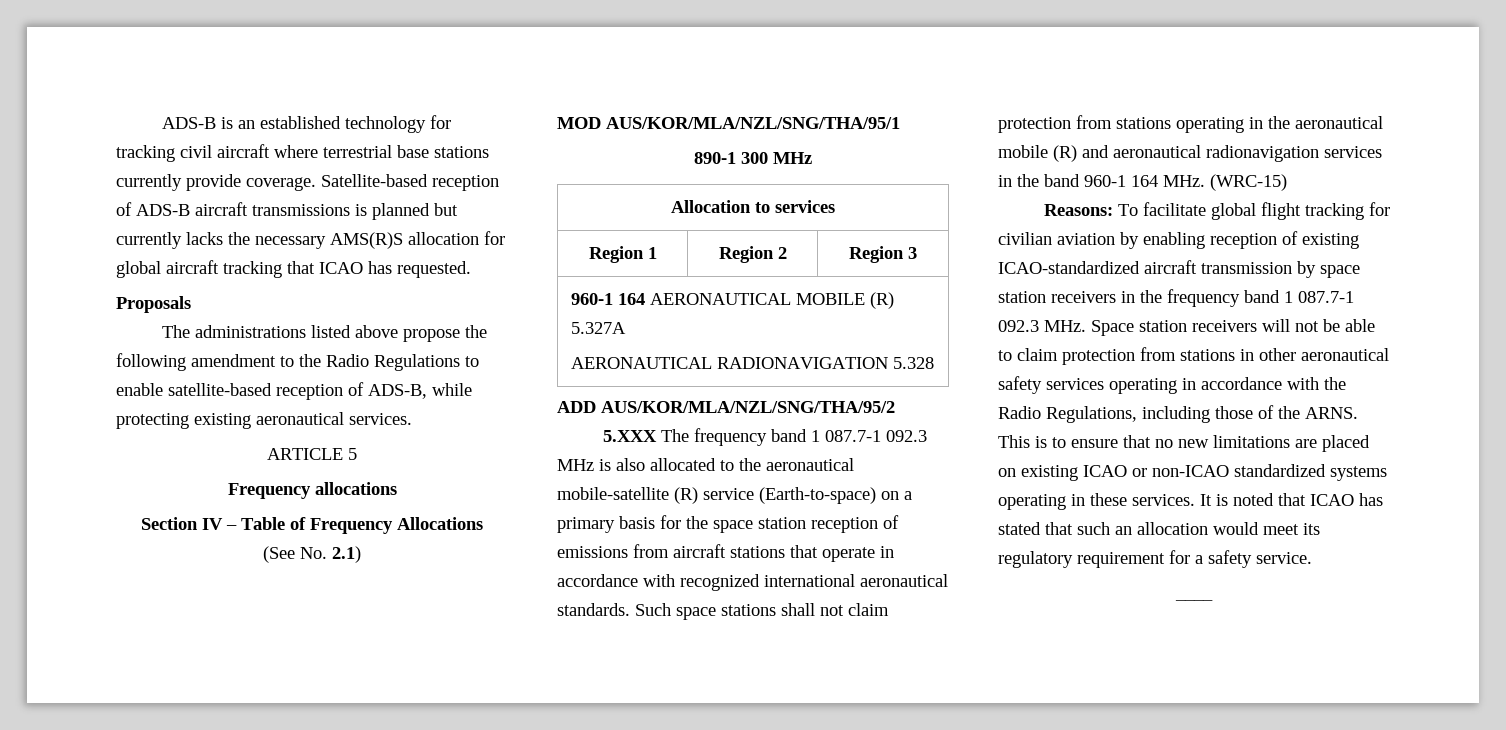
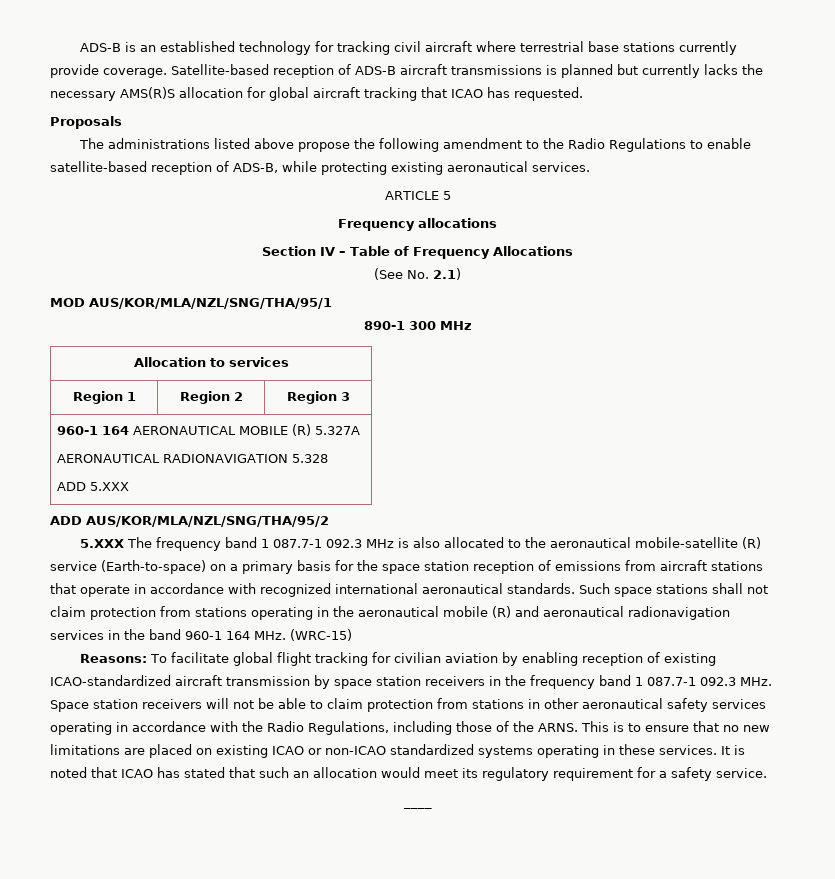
  960-1 164 AERONAUTICAL MOBILE (R) 5.327A
  AERONAUTICAL RADIONAVIGATION 5.328
+ ADD 5.XXX

